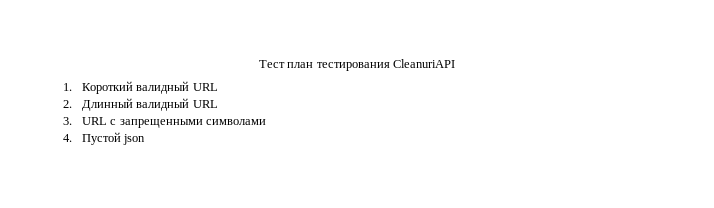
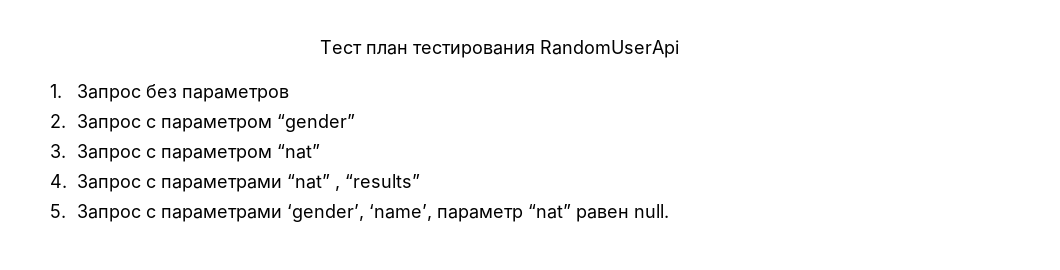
- Тест план тестирования CleanuriAPI
+ Тест план тестирования RandomUserApi
- 1. Короткий валидный URL
- 2. Длинный валидный URL
- 3. URL с запрещенными символами
- 4. Пустой json
+ 1. Запрос без параметров
+ 2. Запрос с параметром “gender”
+ 3. Запрос с параметром “nat”
+ 4. Запрос с параметрами “nat” , “results”
+ 5. Запрос с параметрами ‘gender’, ‘name’, параметр “nat” равен null.

